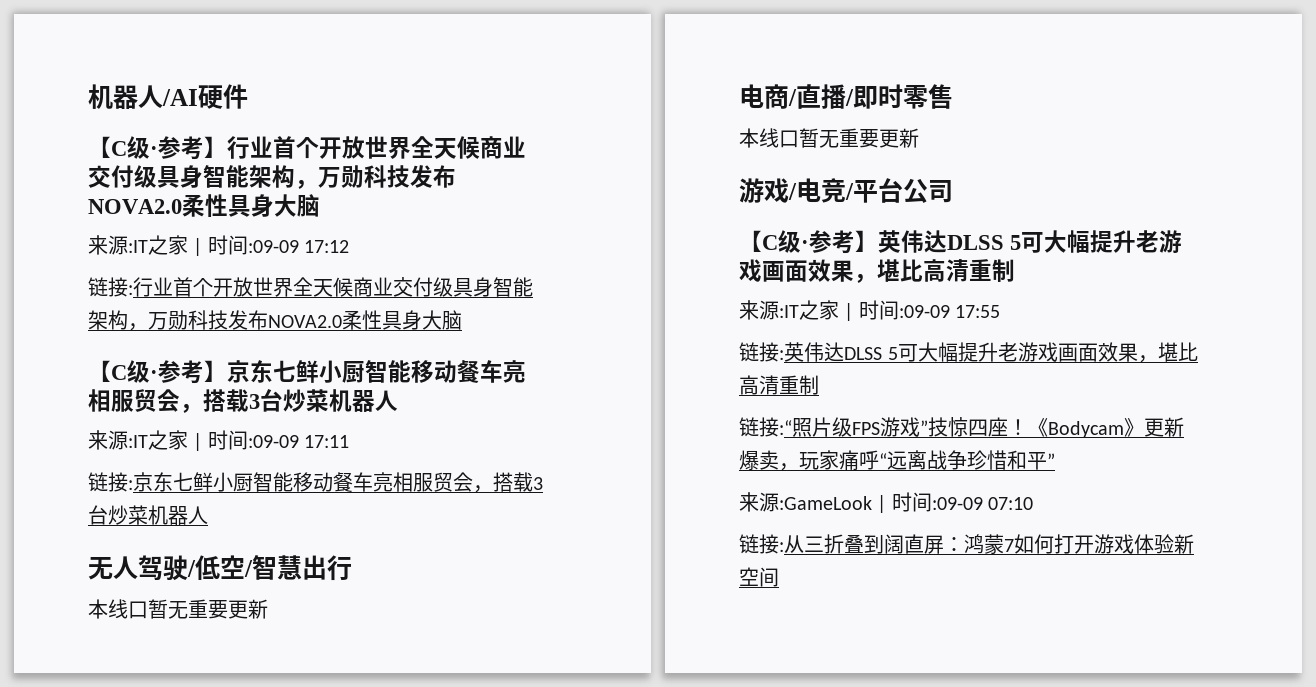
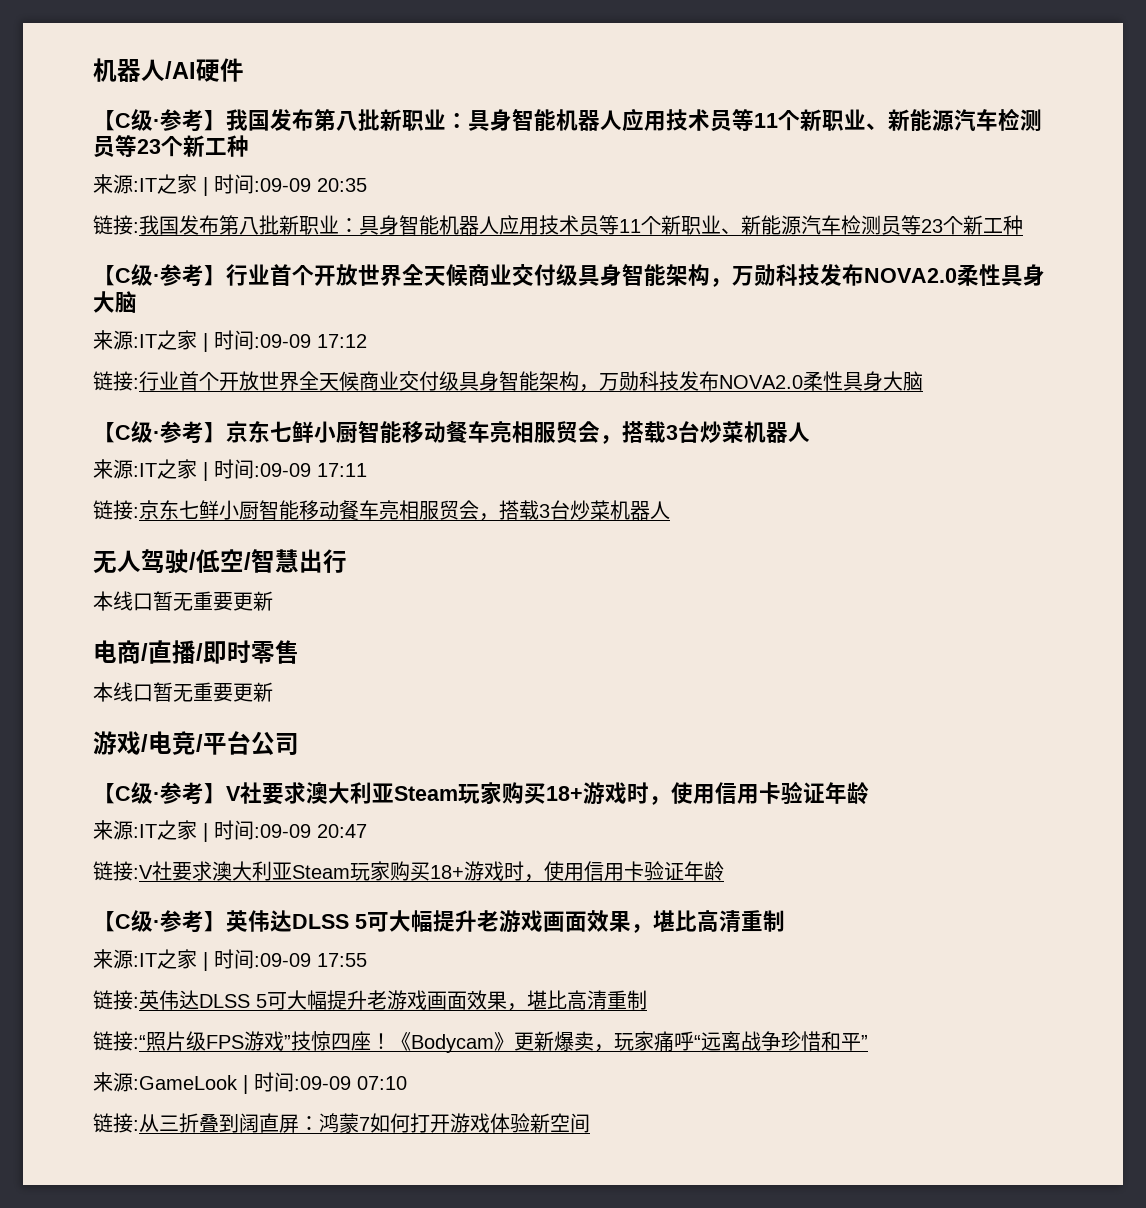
+ 【C级·参考】我国发布第八批新职业：具身智能机器人应用技术员等11个新职业、新能源汽车检测员等23个新工种
+ 来源:IT之家 | 时间:09-09 20:35
+ 链接:我国发布第八批新职业：具身智能机器人应用技术员等11个新职业、新能源汽车检测员等23个新工种
+ 【C级·参考】V社要求澳大利亚Steam玩家购买18+游戏时，使用信用卡验证年龄
+ 来源:IT之家 | 时间:09-09 20:47
+ 链接:V社要求澳大利亚Steam玩家购买18+游戏时，使用信用卡验证年龄

